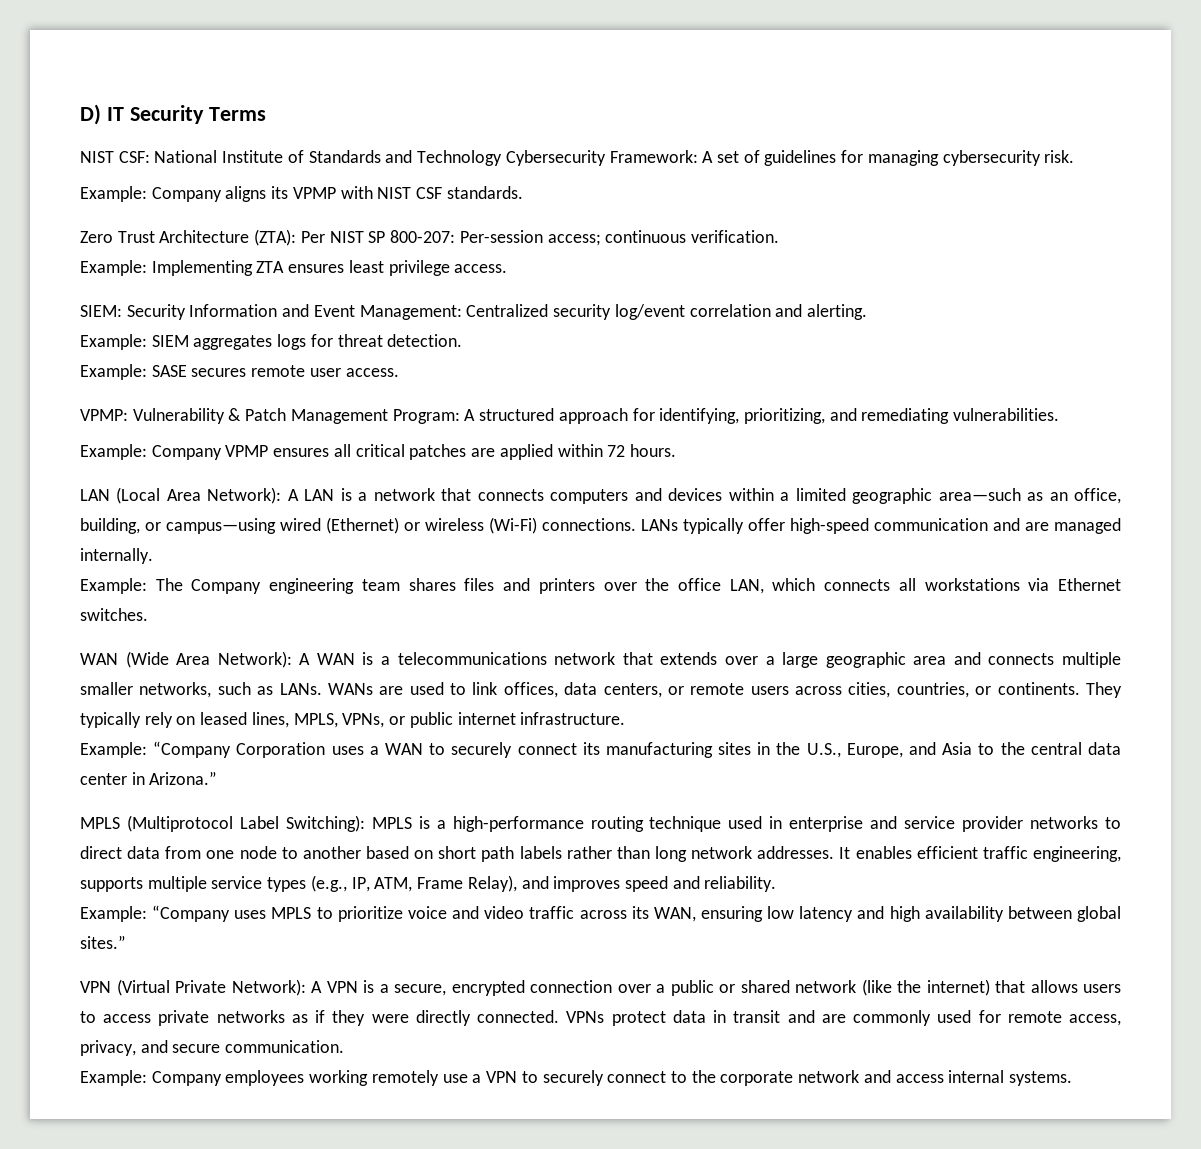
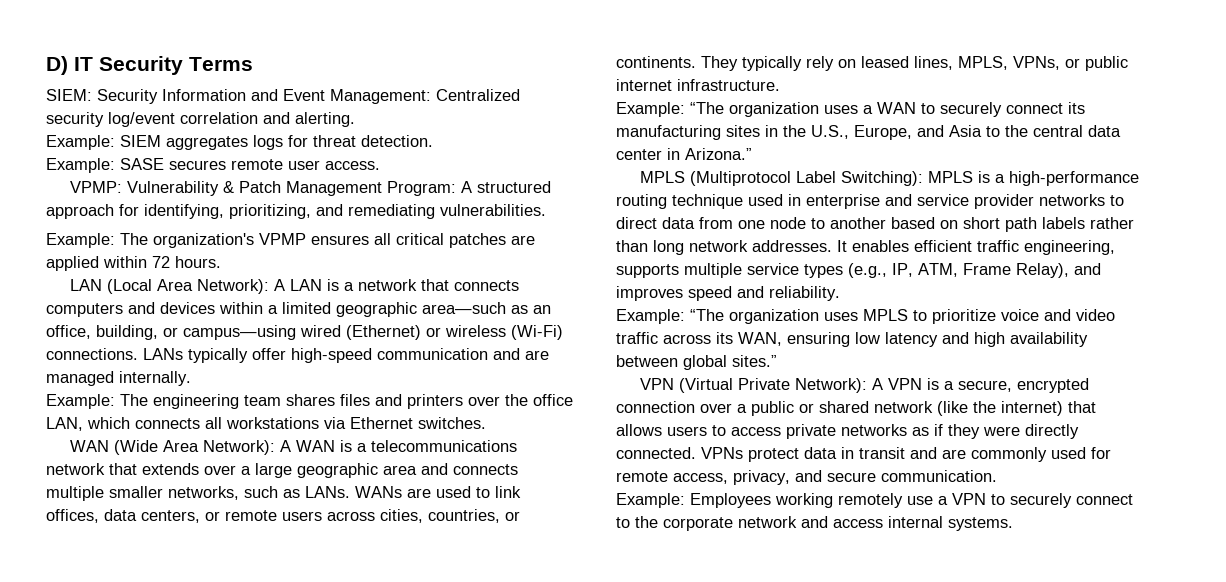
- NIST CSF: National Institute of Standards and Technology Cybersecurity Framework: A set of guidelines for managing cybersecurity risk.
- Example: Company aligns its VPMP with NIST CSF standards.
- Zero Trust Architecture (ZTA): Per NIST SP 800-207: Per-session access; continuous verification.
- Example: Implementing ZTA ensures least privilege access.
- Example: Company VPMP ensures all critical patches are applied within 72 hours.
+ Example: The organization's VPMP ensures all critical patches are applied within 72 hours.
- Example: The Company engineering team shares files and printers over the office LAN, which connects all workstations via Ethernet switches.
+ Example: The engineering team shares files and printers over the office LAN, which connects all workstations via Ethernet switches.
- Example: “Company Corporation uses a WAN to securely connect its manufacturing sites in the U.S., Europe, and Asia to the central data center in Arizona.”
+ Example: “The organization uses a WAN to securely connect its manufacturing sites in the U.S., Europe, and Asia to the central data center in Arizona.”
- Example: “Company uses MPLS to prioritize voice and video traffic across its WAN, ensuring low latency and high availability between global sites.”
+ Example: “The organization uses MPLS to prioritize voice and video traffic across its WAN, ensuring low latency and high availability between global sites.”
- Example: Company employees working remotely use a VPN to securely connect to the corporate network and access internal systems.
+ Example: Employees working remotely use a VPN to securely connect to the corporate network and access internal systems.

